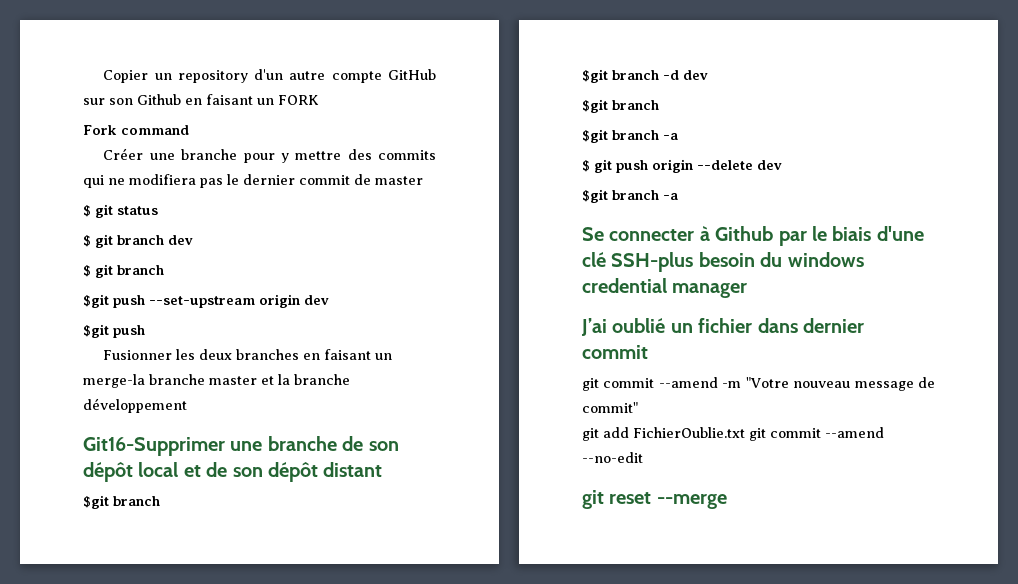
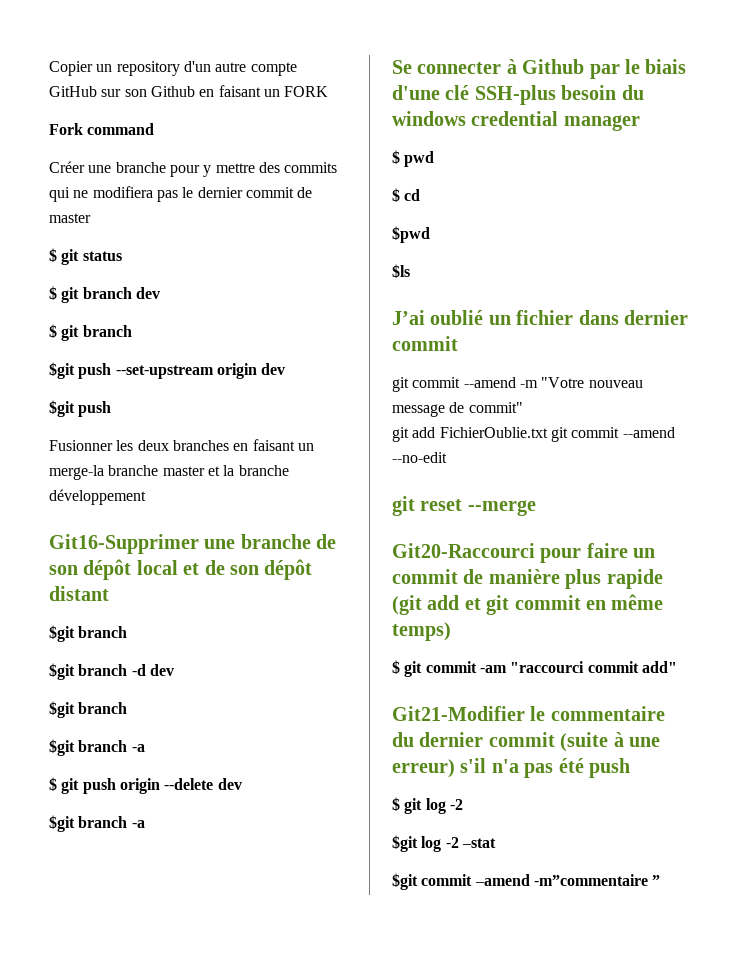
+ $ pwd
+ $ cd
+ $pwd
+ $ls
+ Git20-Raccourci pour faire un commit de manière plus rapide (git add et git commit en même temps)
+ $ git commit -am "raccourci commit add"
+ Git21-Modifier le commentaire du dernier commit (suite à une erreur) s'il n'a pas été push
+ $ git log -2
+ $git log -2 –stat
+ $git commit –amend -m”commentaire ”

